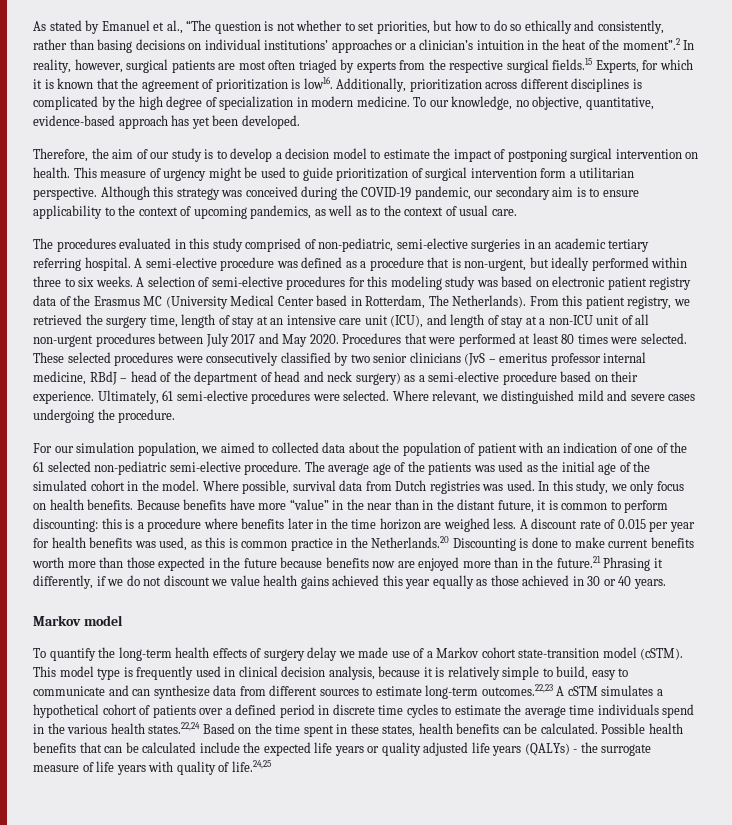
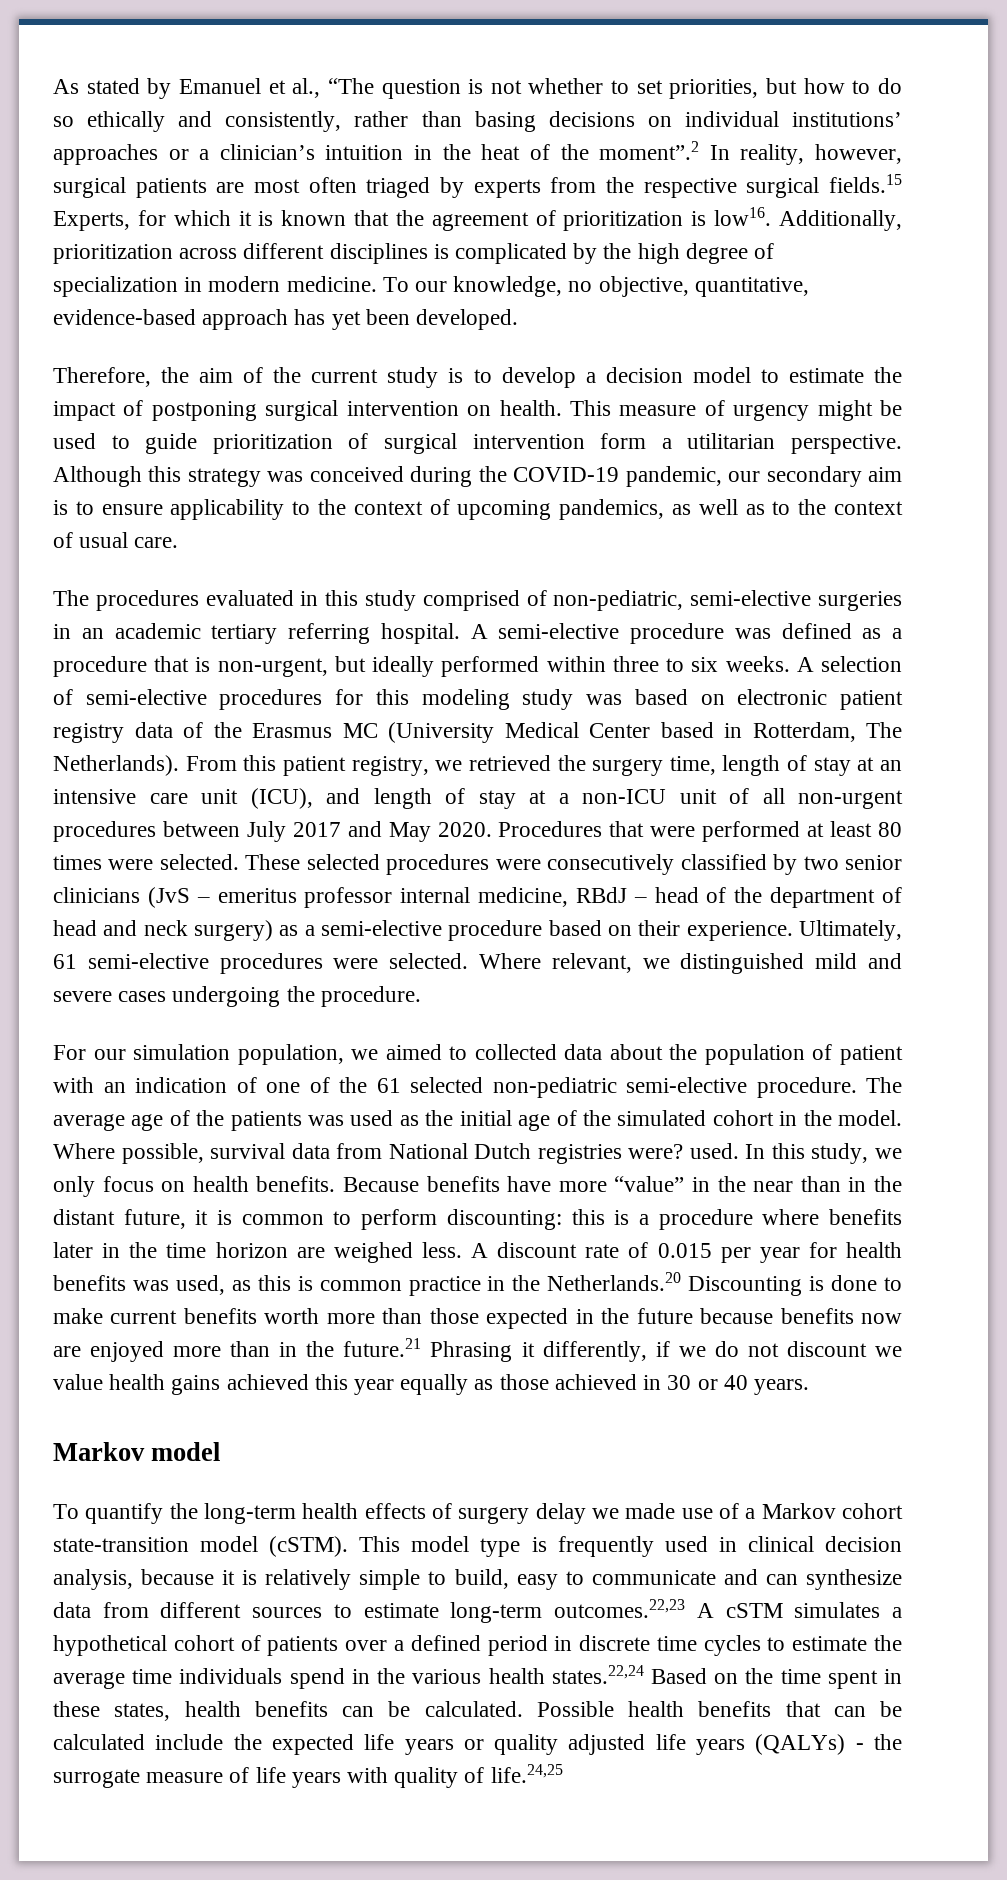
- Therefore, the aim of our study is to develop a decision model to estimate the impact of postponing surgical intervention on health.
+ Therefore, the aim of the current study is to develop a decision model to estimate the impact of postponing surgical intervention on health.
- Where possible, survival data from Dutch registries was used.
+ Where possible, survival data from National Dutch registries were? used.

